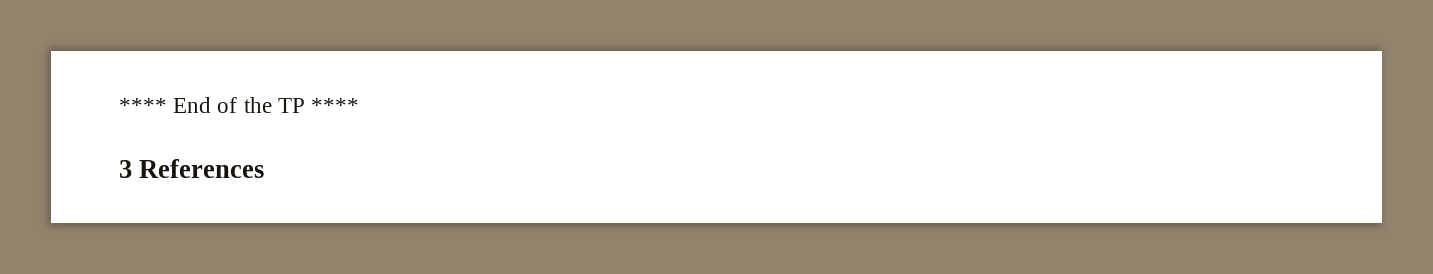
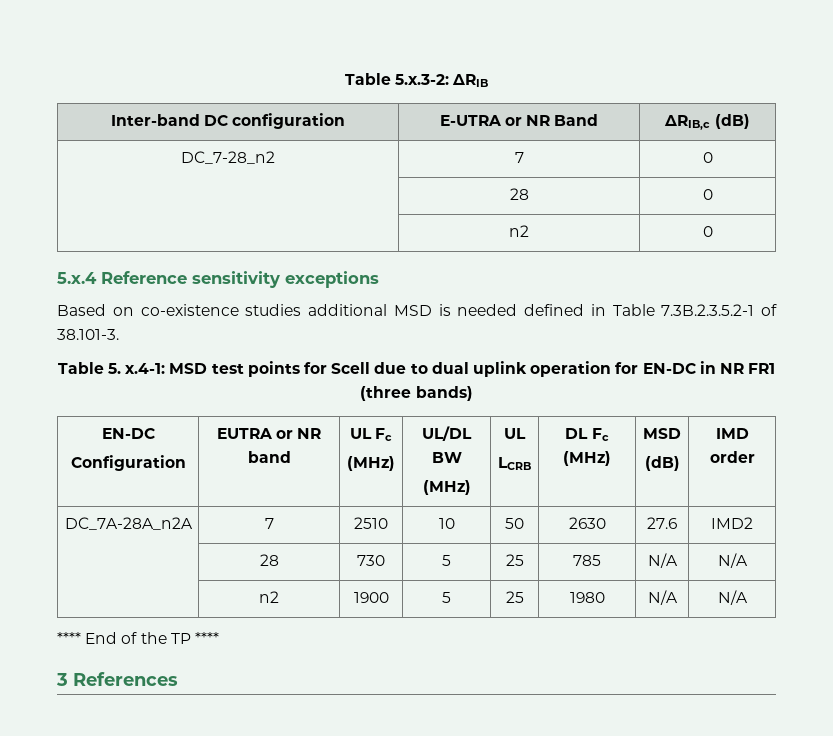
+ Table 5.x.3-2: ΔRIB
+ Inter-band DC configuration | E-UTRA or NR Band | ΔRIB,c (dB)
+ DC_7-28_n2 | 7 | 0
+ | 28 | 0
+ | n2 | 0
+ 5.x.4 Reference sensitivity exceptions
+ Based on co-existence studies additional MSD is needed defined in Table 7.3B.2.3.5.2-1 of 38.101-3.
+ Table 5. x.4-1: MSD test points for Scell due to dual uplink operation for EN-DC in NR FR1 (three bands)
+ EN-DC
+ Configuration | EUTRA or NR band | UL Fc
+ (MHz) | UL/DL BW
+ (MHz) | UL
+ LCRB | DL Fc (MHz) | MSD
+ (dB) | IMD order
+ DC_7A-28A_n2A | 7 | 2510 | 10 | 50 | 2630 | 27.6 | IMD2
+ | 28 | 730 | 5 | 25 | 785 | N/A | N/A
+ | n2 | 1900 | 5 | 25 | 1980 | N/A | N/A

